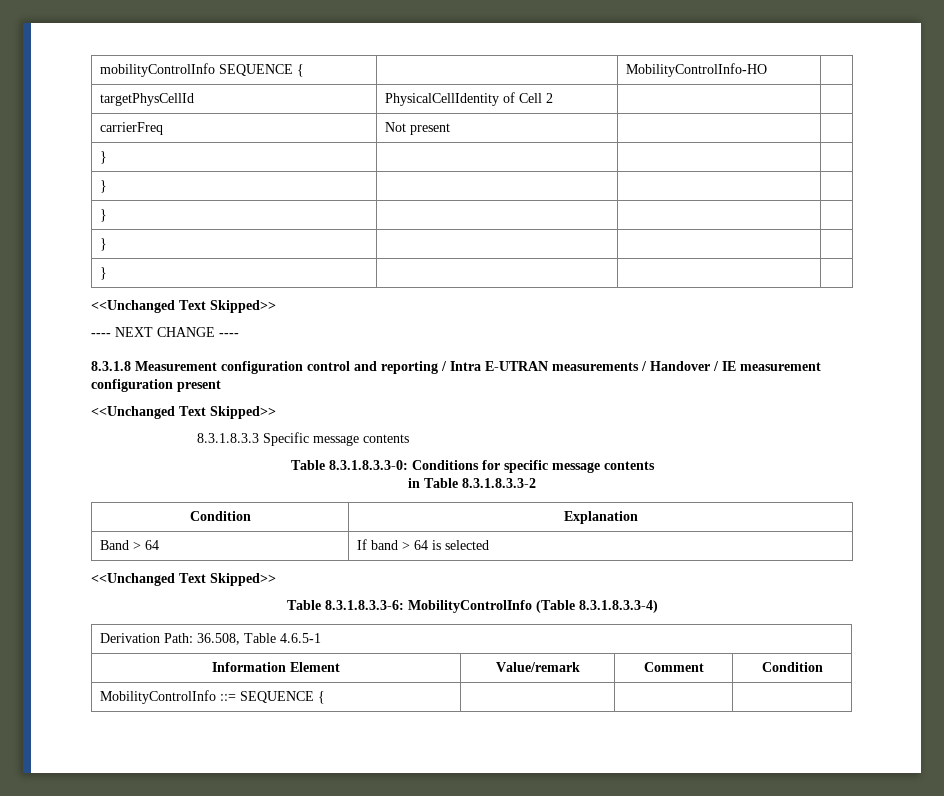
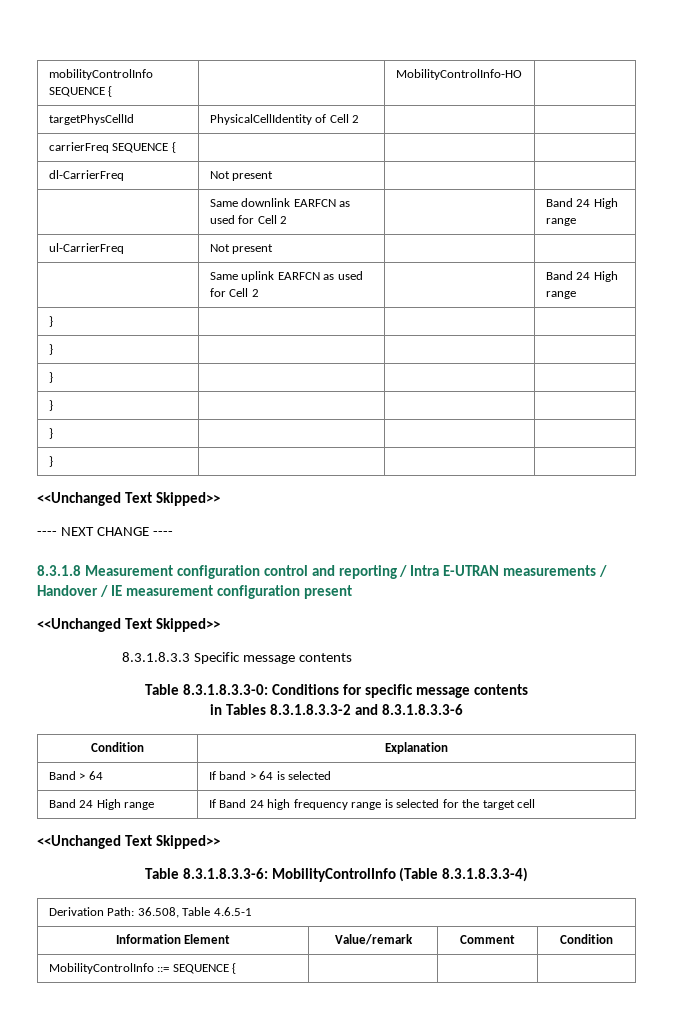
- carrierFreq | Not present | |
+ carrierFreq SEQUENCE { | | |
+ dl-CarrierFreq | Not present | |
+ | Same downlink EARFCN as used for Cell 2 | | Band 24 High range
+ ul-CarrierFreq | Not present | |
+ | Same uplink EARFCN as used for Cell 2 | | Band 24 High range
+ } | | |
- in Table 8.3.1.8.3.3-2
+ in Tables 8.3.1.8.3.3-2 and 8.3.1.8.3.3-6
+ Band 24 High range | If Band 24 high frequency range is selected for the target cell

